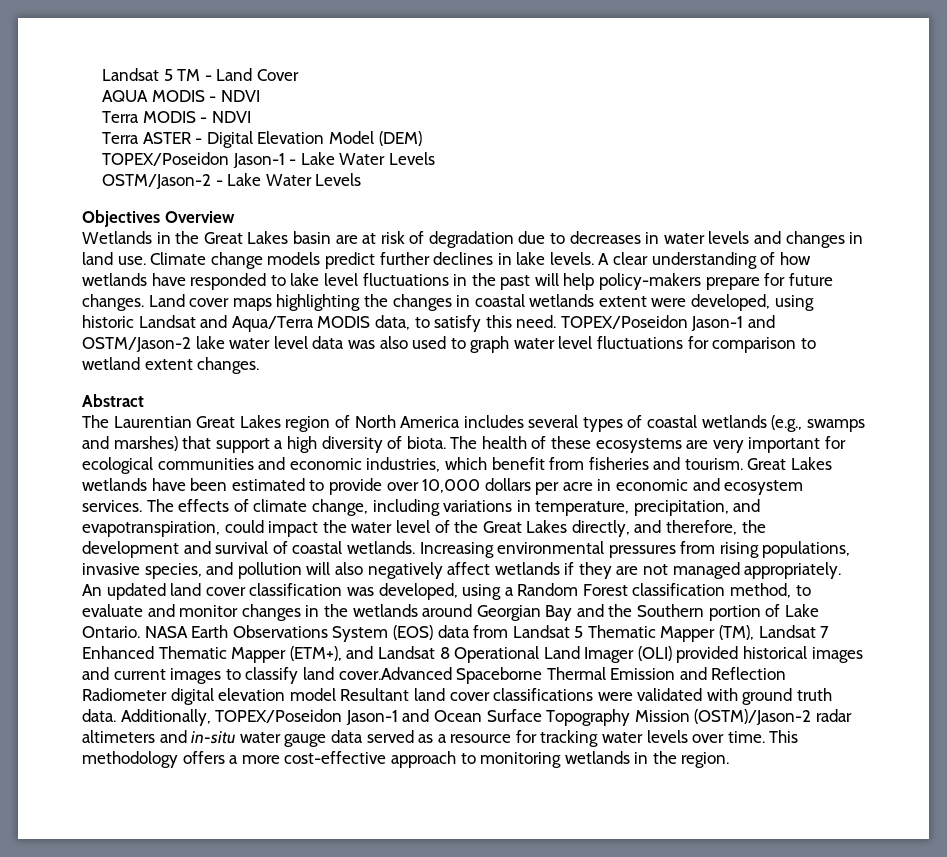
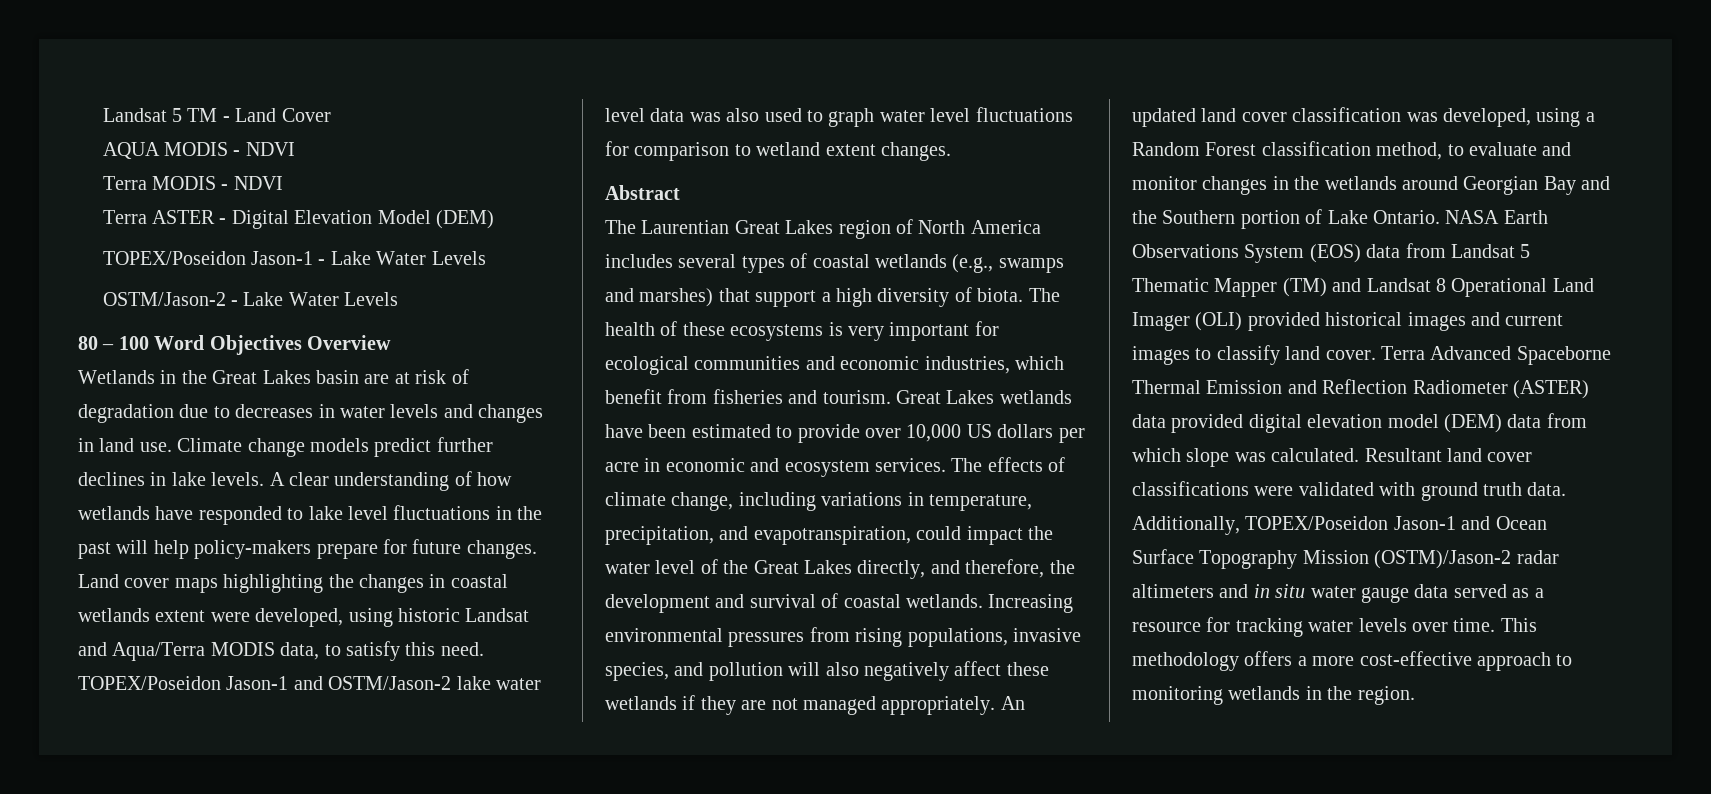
- Objectives Overview
+ 80 – 100 Word Objectives Overview
- The health of these ecosystems are very important for ecological communities and economic industries, which benefit from fisheries and tourism.
+ The health of these ecosystems is very important for ecological communities and economic industries, which benefit from fisheries and tourism.
- Great Lakes wetlands have been estimated to provide over 10,000 dollars per acre in economic and ecosystem services.
+ Great Lakes wetlands have been estimated to provide over 10,000 US dollars per acre in economic and ecosystem services.
- Increasing environmental pressures from rising populations, invasive species, and pollution will also negatively affect wetlands if they are not managed appropriately.
+ Increasing environmental pressures from rising populations, invasive species, and pollution will also negatively affect these wetlands if they are not managed appropriately.
- NASA Earth Observations System (EOS) data from Landsat 5 Thematic Mapper (TM), Landsat 7 Enhanced Thematic Mapper (ETM+), and Landsat 8 Operational Land Imager (OLI) provided historical images and current images to classify land cover.Advanced Spaceborne Thermal Emission and Reflection Radiometer digital elevation model Resultant land cover classifications were validated with ground truth data.
+ NASA Earth Observations System (EOS) data from Landsat 5 Thematic Mapper (TM) and Landsat 8 Operational Land Imager (OLI) provided historical images and current images to classify land cover. Terra Advanced Spaceborne Thermal Emission and Reflection Radiometer (ASTER) data provided digital elevation model (DEM) data from which slope was calculated. Resultant land cover classifications were validated with ground truth data.
- Additionally, TOPEX/Poseidon Jason-1 and Ocean Surface Topography Mission (OSTM)/Jason-2 radar altimeters and in-situ water gauge data served as a resource for tracking water levels over time.
+ Additionally, TOPEX/Poseidon Jason-1 and Ocean Surface Topography Mission (OSTM)/Jason-2 radar altimeters and in situ water gauge data served as a resource for tracking water levels over time.

